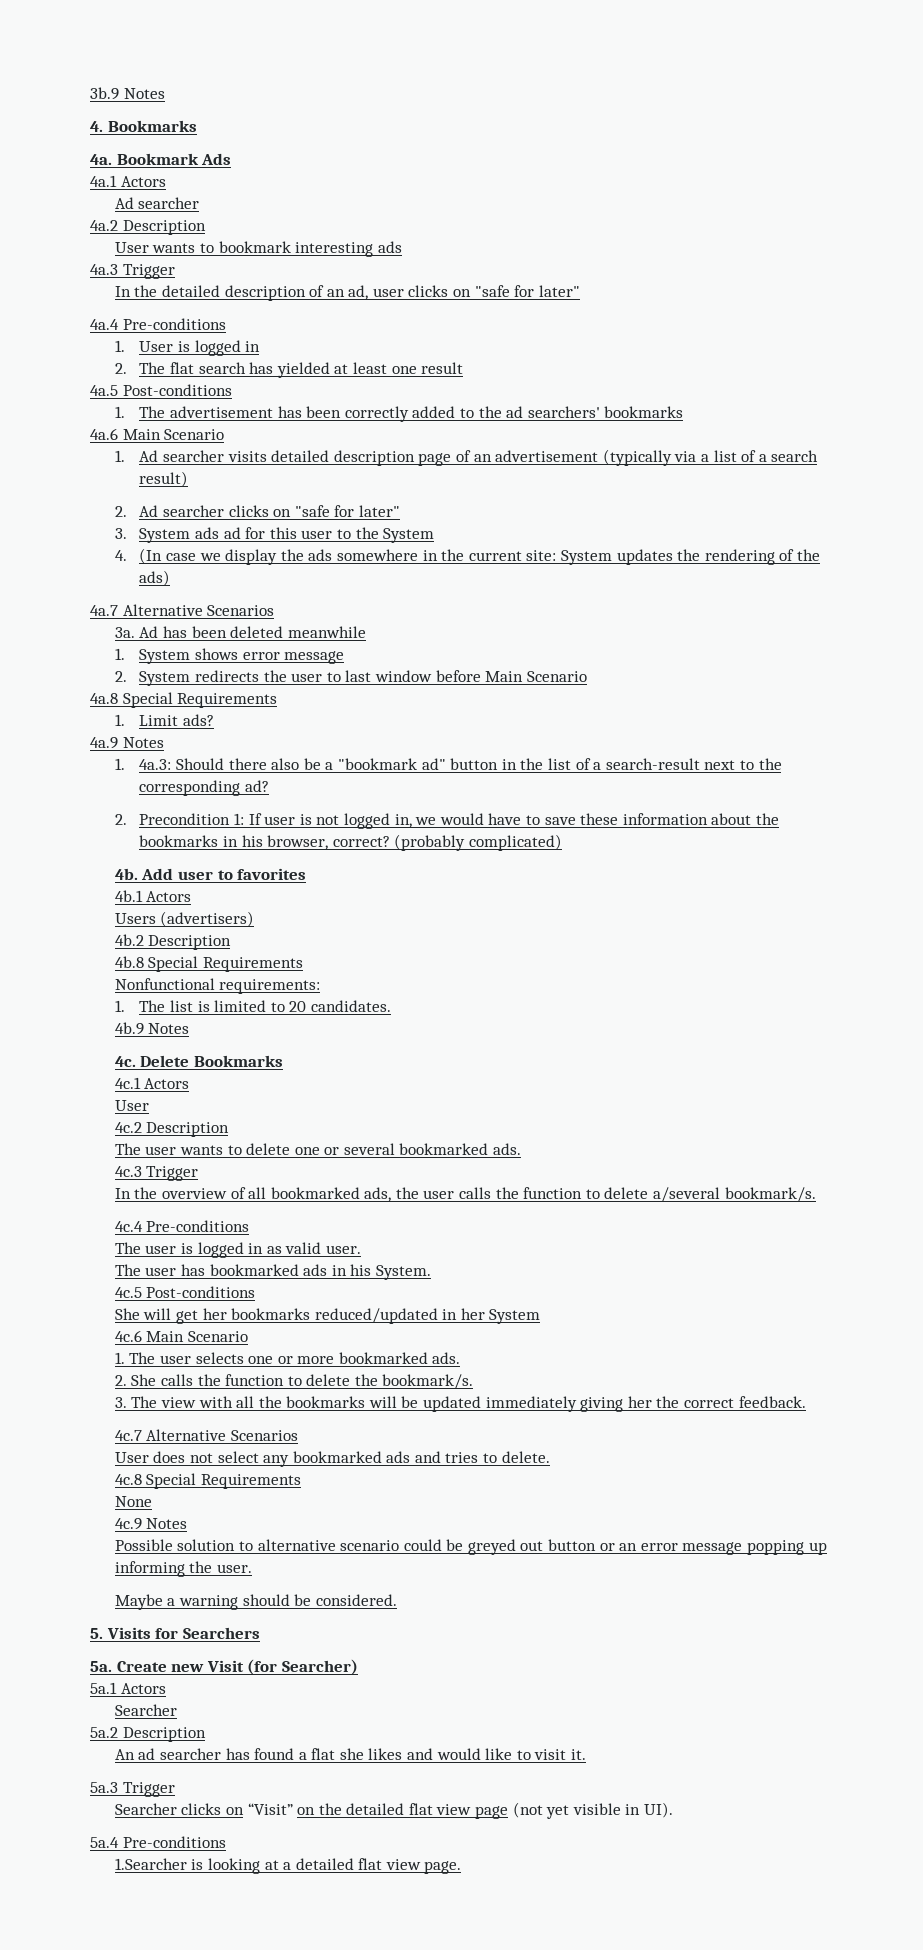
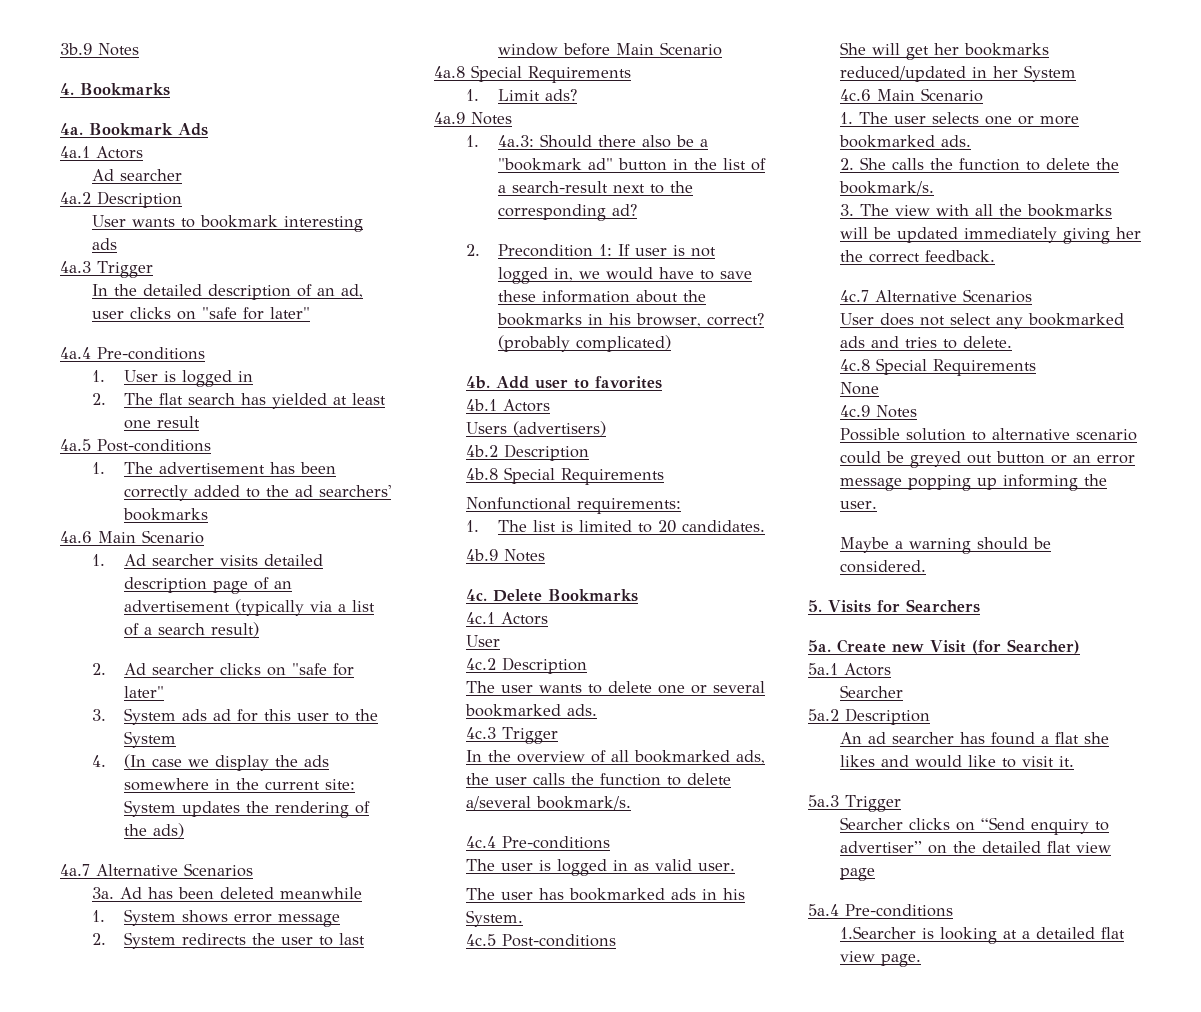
- Searcher clicks on “Visit” on the detailed flat view page (not yet visible in UI).
+ Searcher clicks on “Send enquiry to advertiser” on the detailed flat view page

